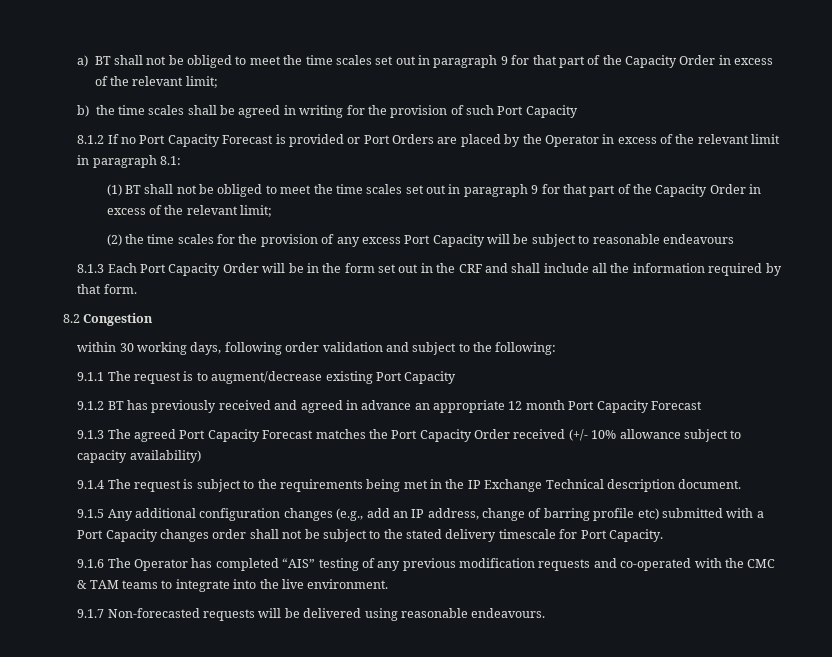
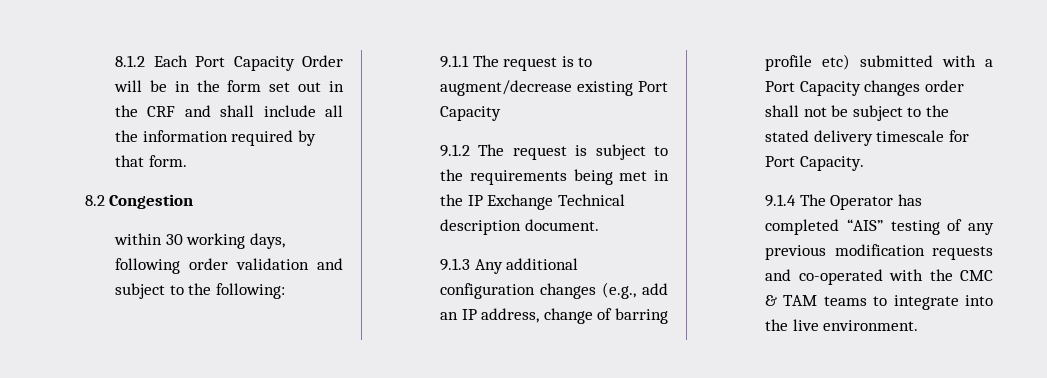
- a) BT shall not be obliged to meet the time scales set out in paragraph 9 for that part of the Capacity Order in excess of the relevant limit;
- b) the time scales shall be agreed in writing for the provision of such Port Capacity
- 8.1.2 If no Port Capacity Forecast is provided or Port Orders are placed by the Operator in excess of the relevant limit in paragraph 8.1:
- (1) BT shall not be obliged to meet the time scales set out in paragraph 9 for that part of the Capacity Order in excess of the relevant limit;
- (2) the time scales for the provision of any excess Port Capacity will be subject to reasonable endeavours
- 8.1.3 Each Port Capacity Order will be in the form set out in the CRF and shall include all the information required by that form.
+ 8.1.2 Each Port Capacity Order will be in the form set out in the CRF and shall include all the information required by that form.
- 9.1.2 BT has previously received and agreed in advance an appropriate 12 month Port Capacity Forecast
- 9.1.3 The agreed Port Capacity Forecast matches the Port Capacity Order received (+/- 10% allowance subject to capacity availability)
- 9.1.4 The request is subject to the requirements being met in the IP Exchange Technical description document.
+ 9.1.2 The request is subject to the requirements being met in the IP Exchange Technical description document.
- 9.1.5 Any additional configuration changes (e.g., add an IP address, change of barring profile etc) submitted with a Port Capacity changes order shall not be subject to the stated delivery timescale for Port Capacity.
+ 9.1.3 Any additional configuration changes (e.g., add an IP address, change of barring profile etc) submitted with a Port Capacity changes order shall not be subject to the stated delivery timescale for Port Capacity.
- 9.1.6 The Operator has completed “AIS” testing of any previous modification requests and co-operated with the CMC & TAM teams to integrate into the live environment.
+ 9.1.4 The Operator has completed “AIS” testing of any previous modification requests and co-operated with the CMC & TAM teams to integrate into the live environment.
- 9.1.7 Non-forecasted requests will be delivered using reasonable endeavours.

